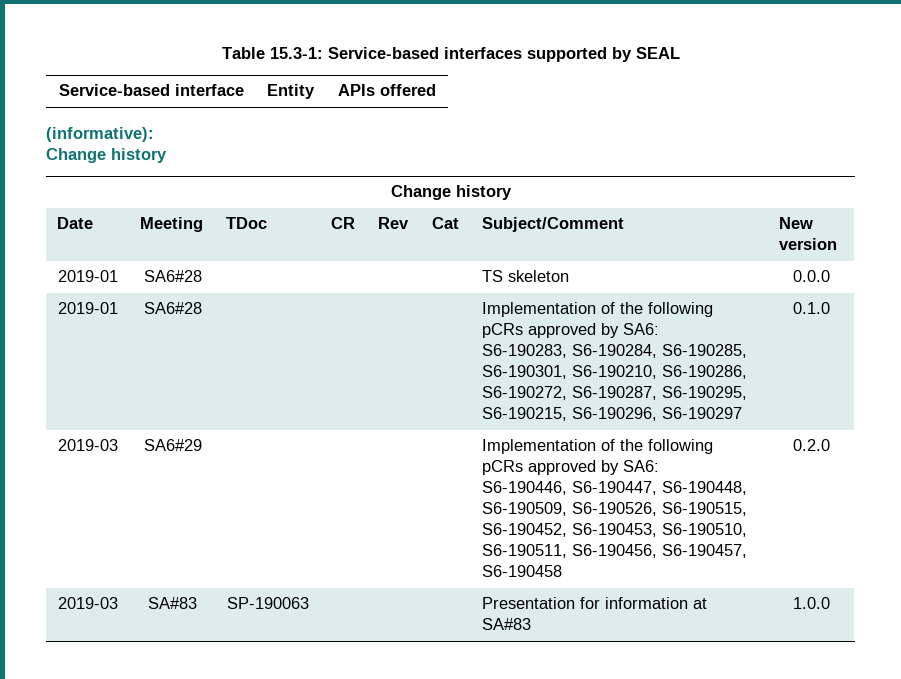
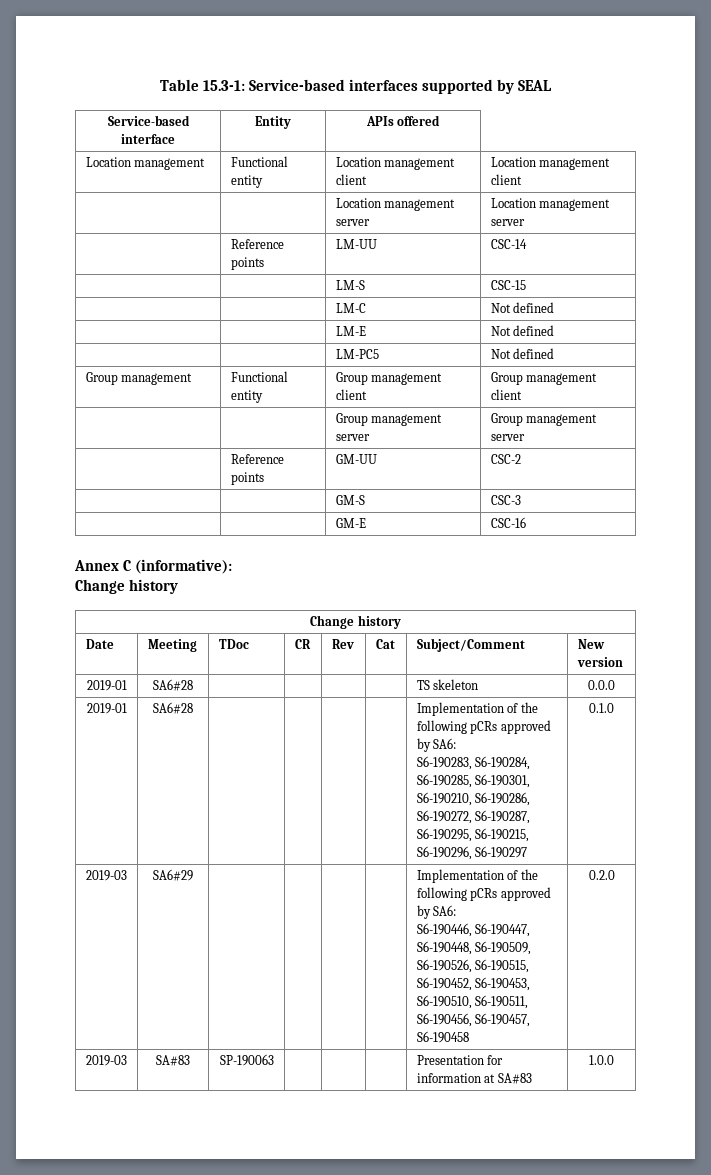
- (informative):
+ Location management | Functional entity | Location management client | Location management client
+ | | Location management server | Location management server
+ | Reference points | LM-UU | CSC-14
+ | | LM-S | CSC-15
+ | | LM-C | Not defined
+ | | LM-E | Not defined
+ | | LM-PC5 | Not defined
+ Group management | Functional entity | Group management client | Group management client
+ | | Group management server | Group management server
+ | Reference points | GM-UU | CSC-2
+ | | GM-S | CSC-3
+ | | GM-E | CSC-16
+ Annex C (informative):

